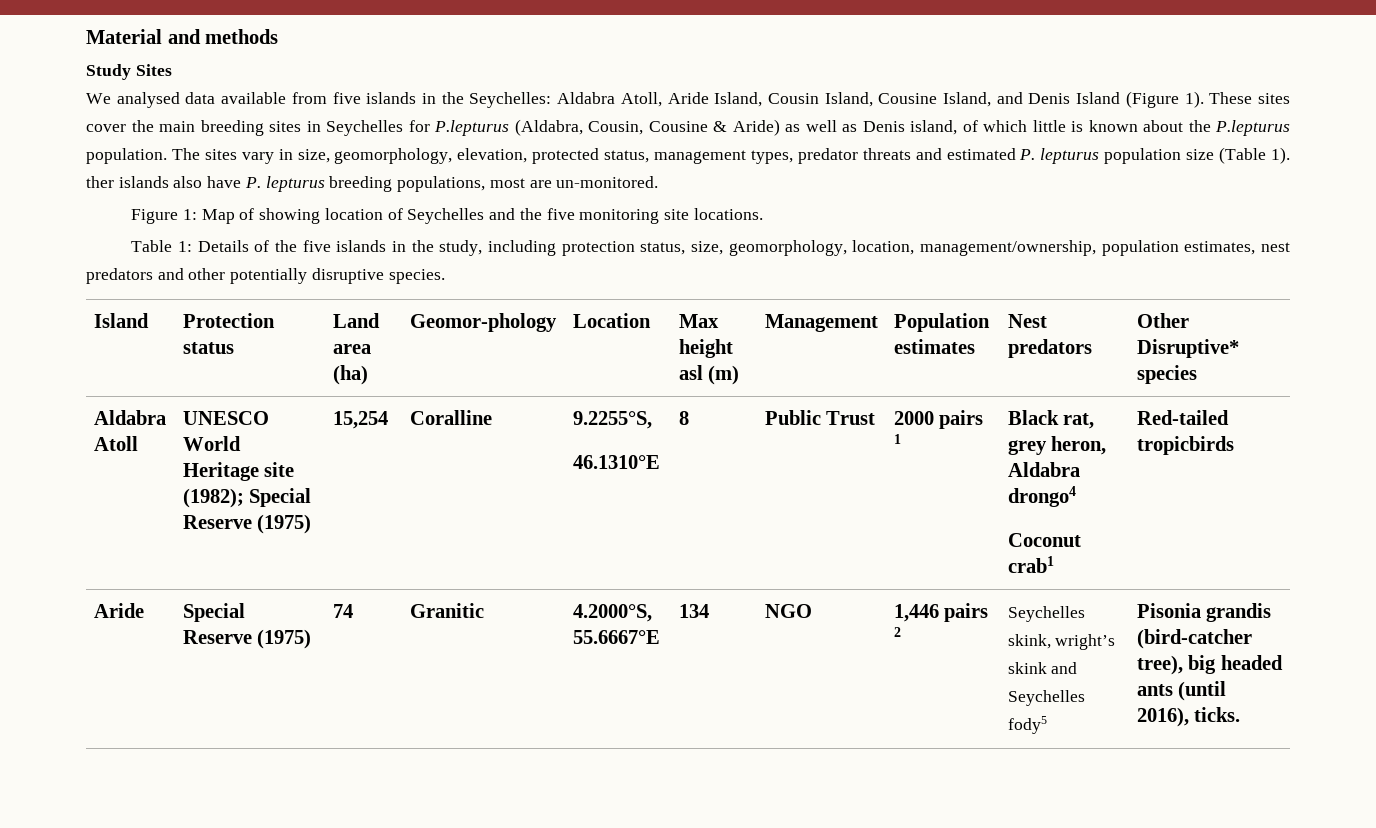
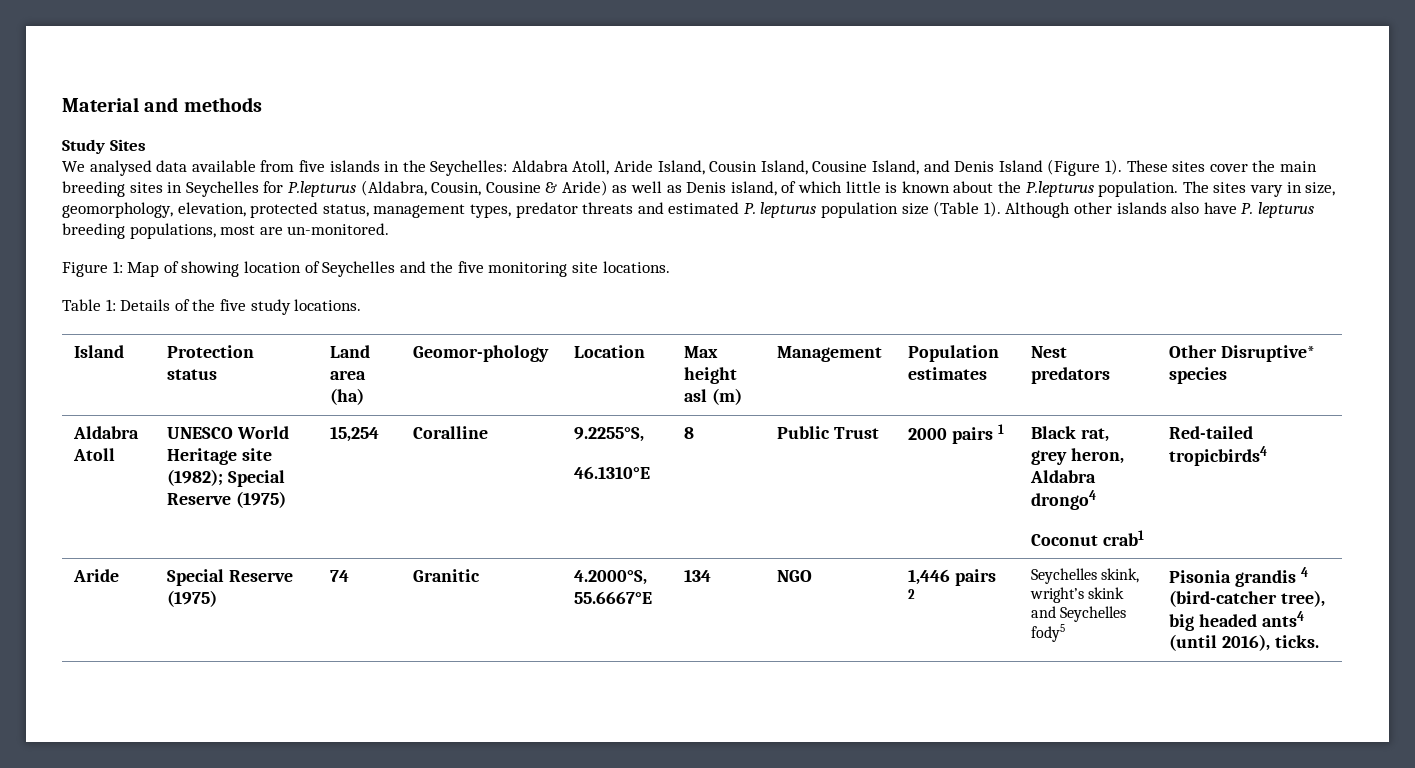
- The sites vary in size, geomorphology, elevation, protected status, management types, predator threats and estimated P. lepturus population size (Table 1). ther islands also have P. lepturus breeding populations, most are un-monitored.
+ The sites vary in size, geomorphology, elevation, protected status, management types, predator threats and estimated P. lepturus population size (Table 1). Although other islands also have P. lepturus breeding populations, most are un-monitored.
- Table 1: Details of the five islands in the study, including protection status, size, geomorphology, location, management/ownership, population estimates, nest predators and other potentially disruptive species.
+ Table 1: Details of the five study locations.
  Aldabra Atoll | UNESCO World Heritage site (1982); Special Reserve (1975) | 15,254 | Coralline | 9.2255°S,
  46.1310°E | 8 | Public Trust | 2000 pairs 1 | Black rat, grey heron, Aldabra drongo4
- Coconut crab1 | Red-tailed tropicbirds
+ Coconut crab1 | Red-tailed tropicbirds4
- Aride | Special Reserve (1975) | 74 | Granitic | 4.2000°S, 55.6667°E | 134 | NGO | 1,446 pairs 2 | Seychelles skink, wright’s skink and Seychelles fody5 | Pisonia grandis (bird-catcher tree), big headed ants (until 2016), ticks.
+ Aride | Special Reserve (1975) | 74 | Granitic | 4.2000°S, 55.6667°E | 134 | NGO | 1,446 pairs 2 | Seychelles skink, wright’s skink and Seychelles fody5 | Pisonia grandis 4 (bird-catcher tree), big headed ants4 (until 2016), ticks.

